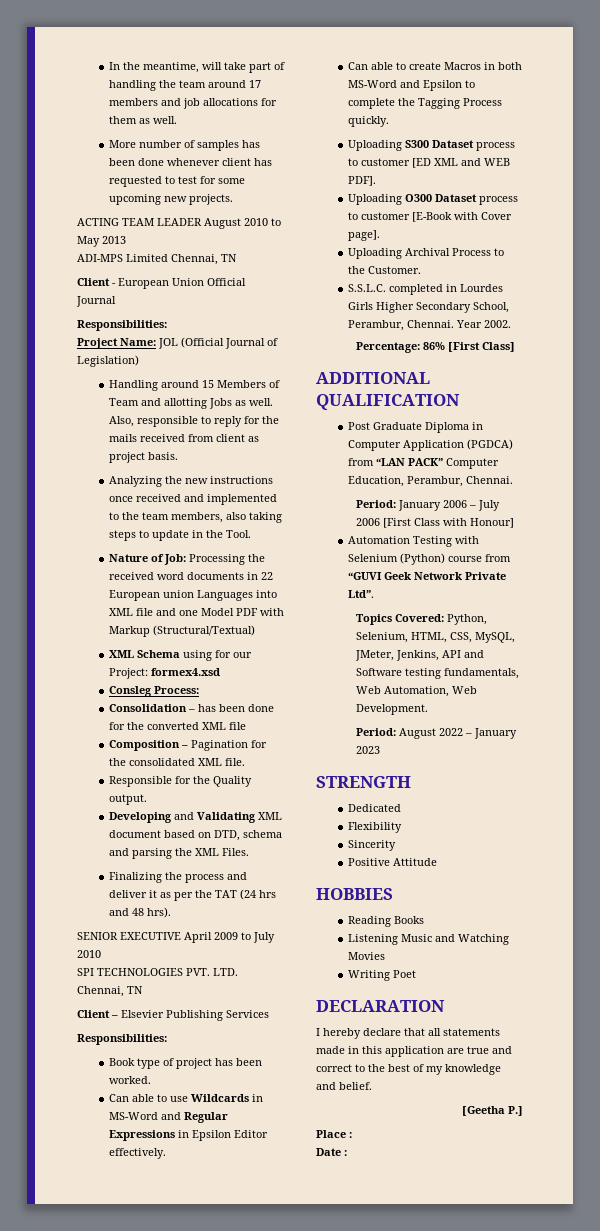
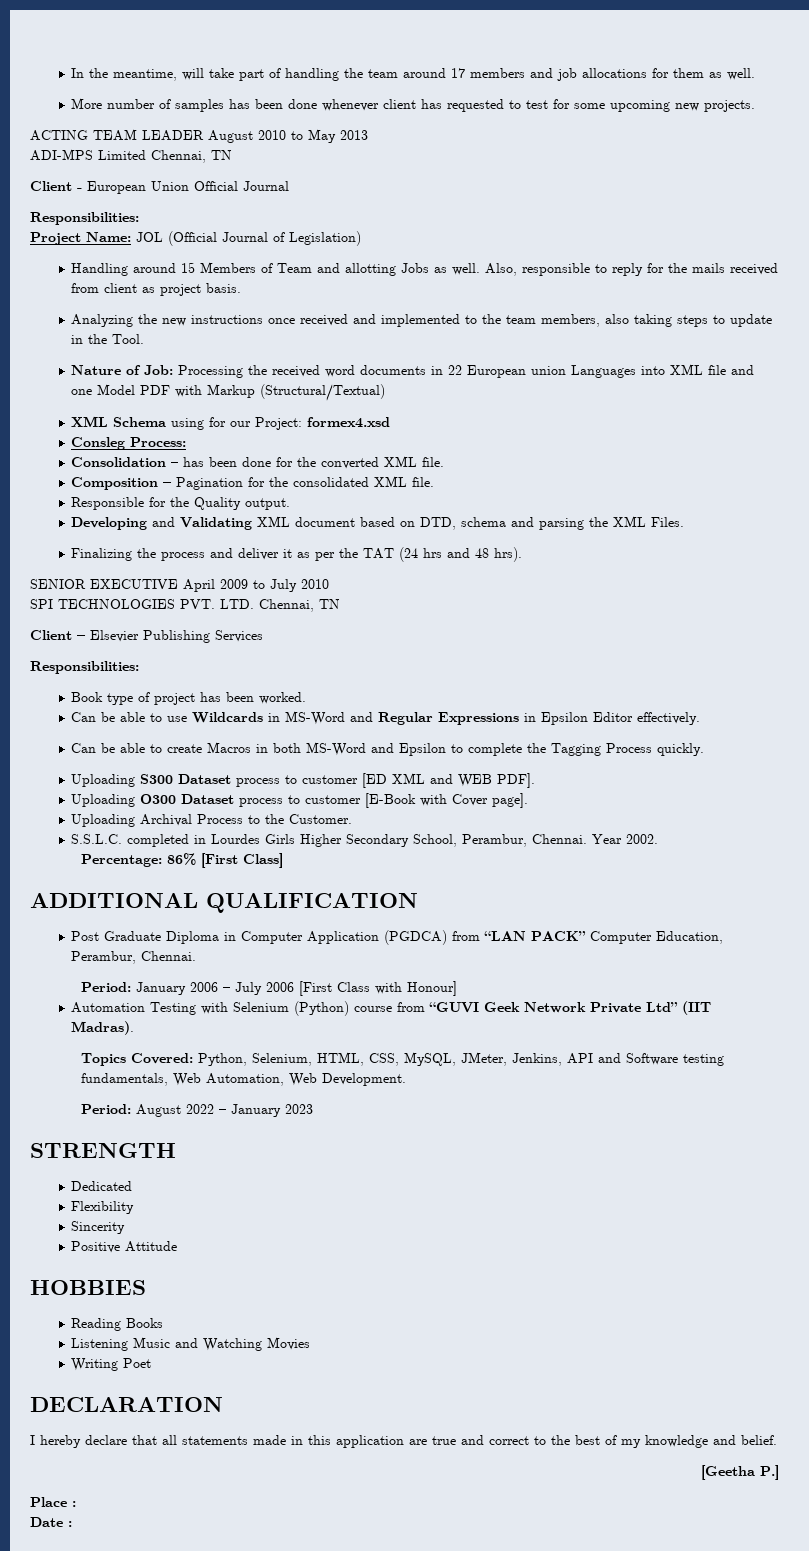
- Consolidation – has been done for the converted XML file
+ Consolidation – has been done for the converted XML file.
- Can able to use Wildcards in MS-Word and Regular Expressions in Epsilon Editor effectively.
+ Can be able to use Wildcards in MS-Word and Regular Expressions in Epsilon Editor effectively.
- Can able to create Macros in both MS-Word and Epsilon to complete the Tagging Process quickly.
+ Can be able to create Macros in both MS-Word and Epsilon to complete the Tagging Process quickly.
- Automation Testing with Selenium (Python) course from “GUVI Geek Network Private Ltd”.
+ Automation Testing with Selenium (Python) course from “GUVI Geek Network Private Ltd” (IIT Madras).

